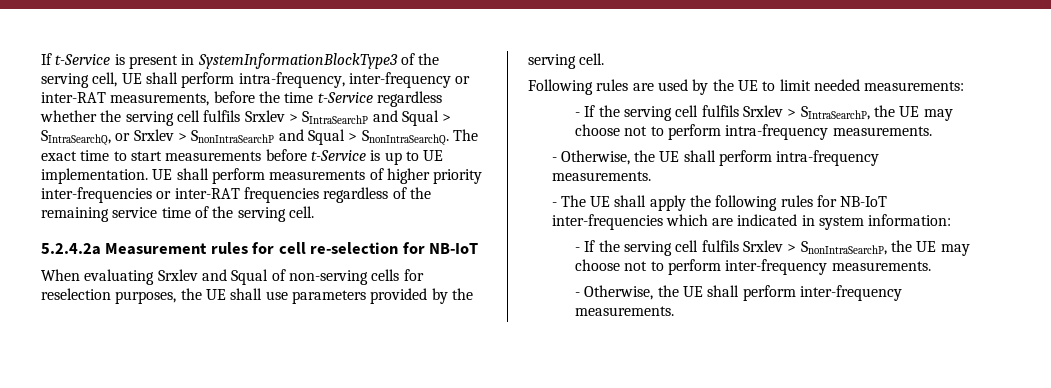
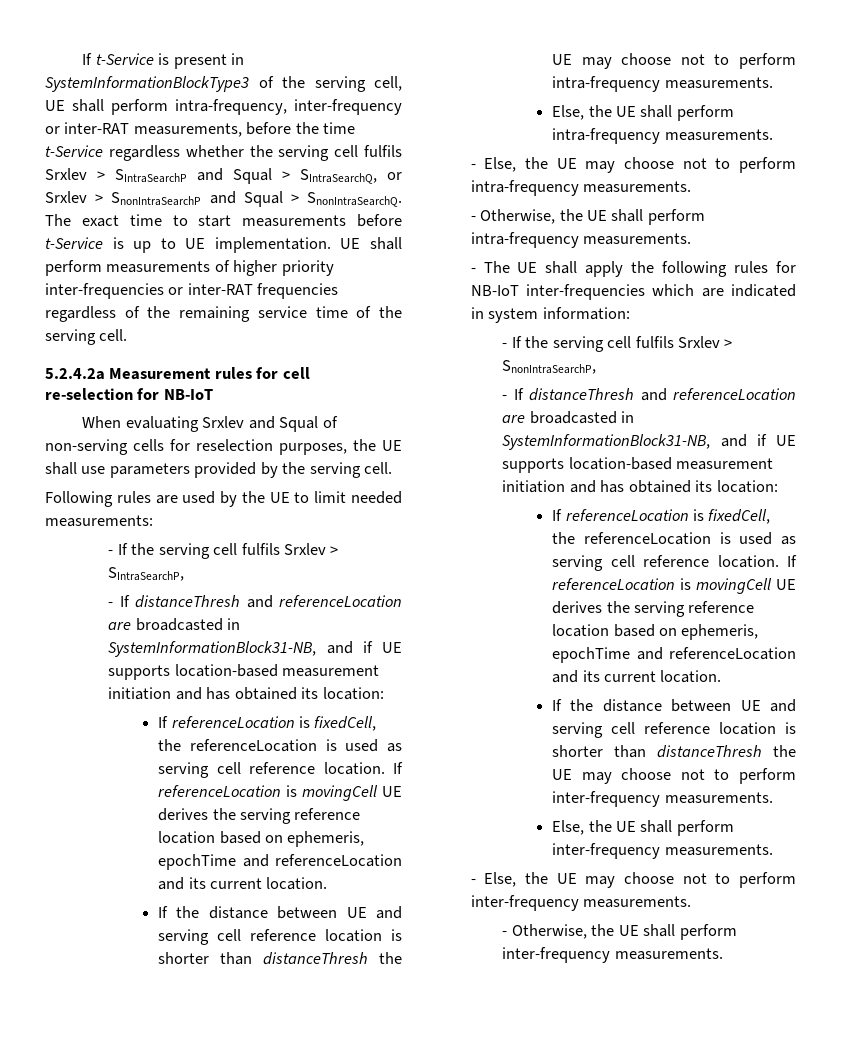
- - If the serving cell fulfils Srxlev > SIntraSearchP, the UE may choose not to perform intra-frequency measurements.
+ - If the serving cell fulfils Srxlev > SIntraSearchP,
+ - If distanceThresh and referenceLocation are broadcasted in SystemInformationBlock31-NB, and if UE supports location-based measurement initiation and has obtained its location:
+ If referenceLocation is fixedCell, the referenceLocation is used as serving cell reference location. If referenceLocation is movingCell UE derives the serving reference location based on ephemeris, epochTime and referenceLocation and its current location.
+ If the distance between UE and serving cell reference location is shorter than distanceThresh the UE may choose not to perform intra-frequency measurements.
+ Else, the UE shall perform intra-frequency measurements.
+ - Else, the UE may choose not to perform intra-frequency measurements.
- - If the serving cell fulfils Srxlev > SnonIntraSearchP, the UE may choose not to perform inter-frequency measurements.
+ - If the serving cell fulfils Srxlev > SnonIntraSearchP,
+ - If distanceThresh and referenceLocation are broadcasted in SystemInformationBlock31-NB, and if UE supports location-based measurement initiation and has obtained its location:
+ If referenceLocation is fixedCell, the referenceLocation is used as serving cell reference location. If referenceLocation is movingCell UE derives the serving reference location based on ephemeris, epochTime and referenceLocation and its current location.
+ If the distance between UE and serving cell reference location is shorter than distanceThresh the UE may choose not to perform inter-frequency measurements.
+ Else, the UE shall perform inter-frequency measurements.
+ - Else, the UE may choose not to perform inter-frequency measurements.

